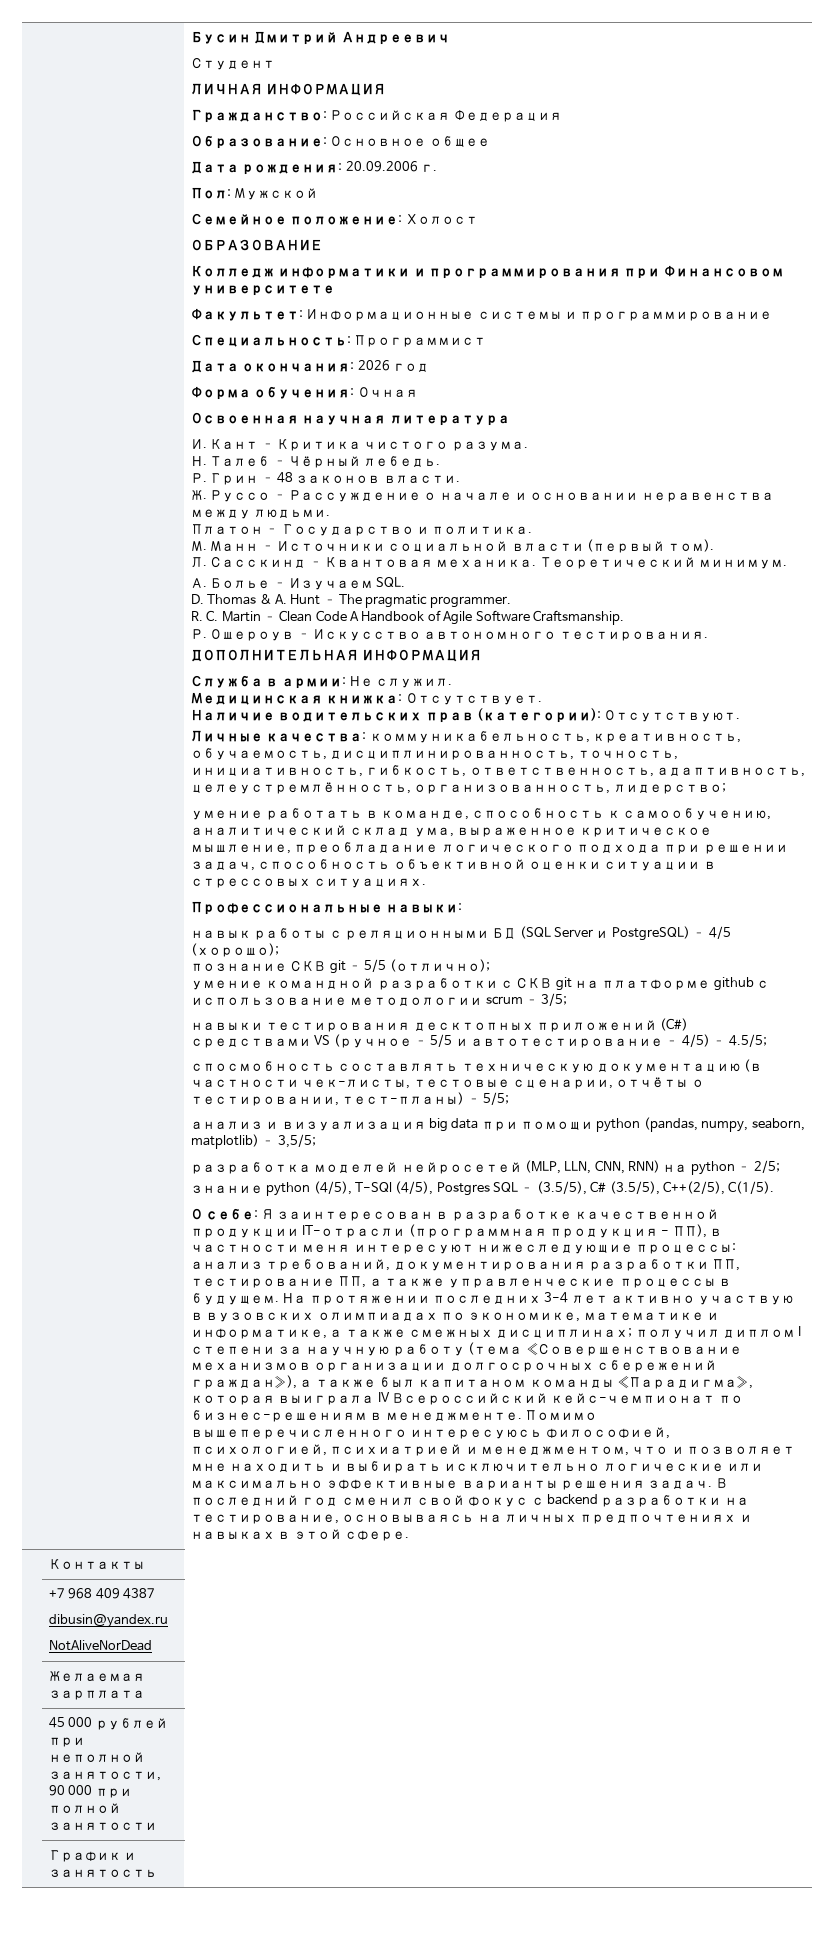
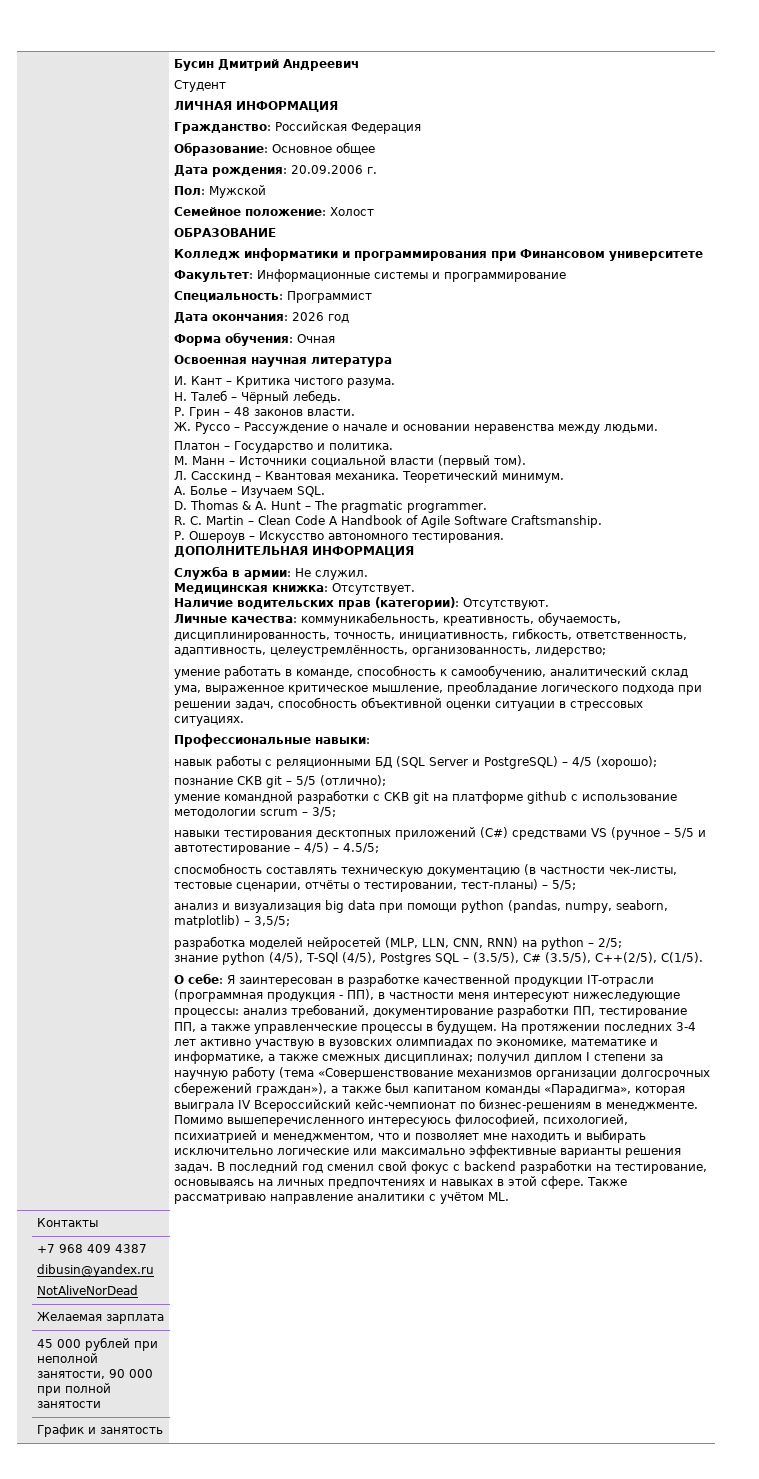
- О себе: Я заинтересован в разработке качественной продукции IT-отрасли (программная продукция - ПП), в частности меня интересуют нижеследующие процессы: анализ требований, документирования разработки ПП, тестирование ПП, а также управленческие процессы в будущем.
+ О себе: Я заинтересован в разработке качественной продукции IT-отрасли (программная продукция - ПП), в частности меня интересуют нижеследующие процессы: анализ требований, документирование разработки ПП, тестирование ПП, а также управленческие процессы в будущем.
+ Также рассматриваю направление аналитики с учётом ML.

